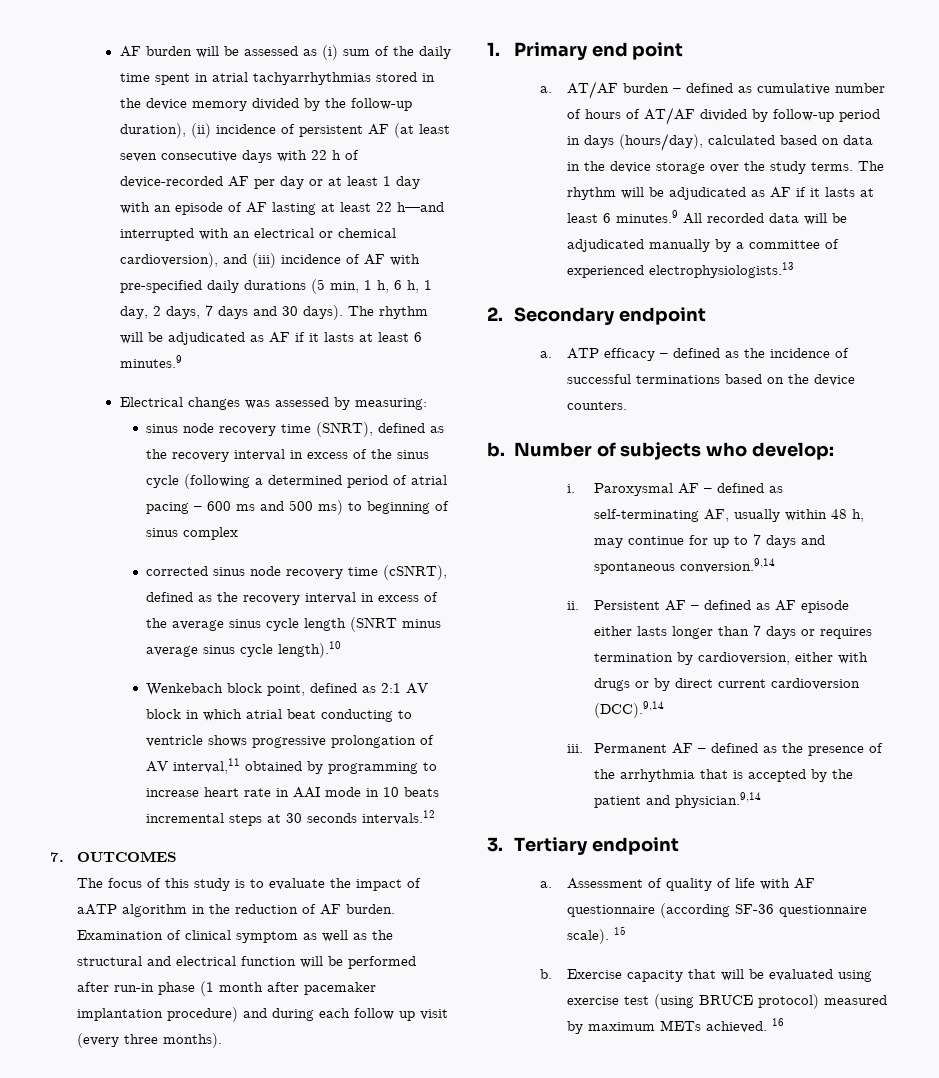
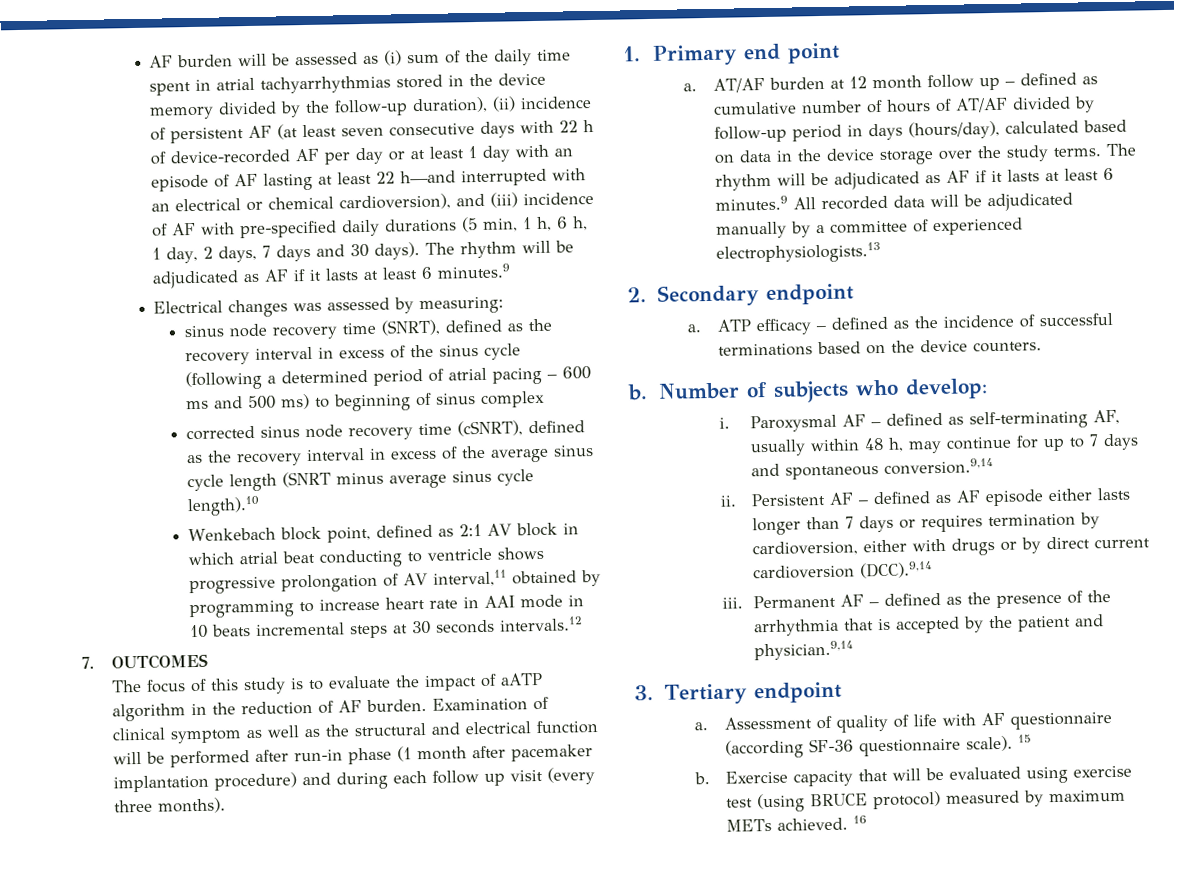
- AT/AF burden – defined as cumulative number of hours of AT/AF divided by follow-up period in days (hours/day), calculated based on data in the device storage over the study terms.
+ AT/AF burden at 12 month follow up – defined as cumulative number of hours of AT/AF divided by follow-up period in days (hours/day), calculated based on data in the device storage over the study terms.

